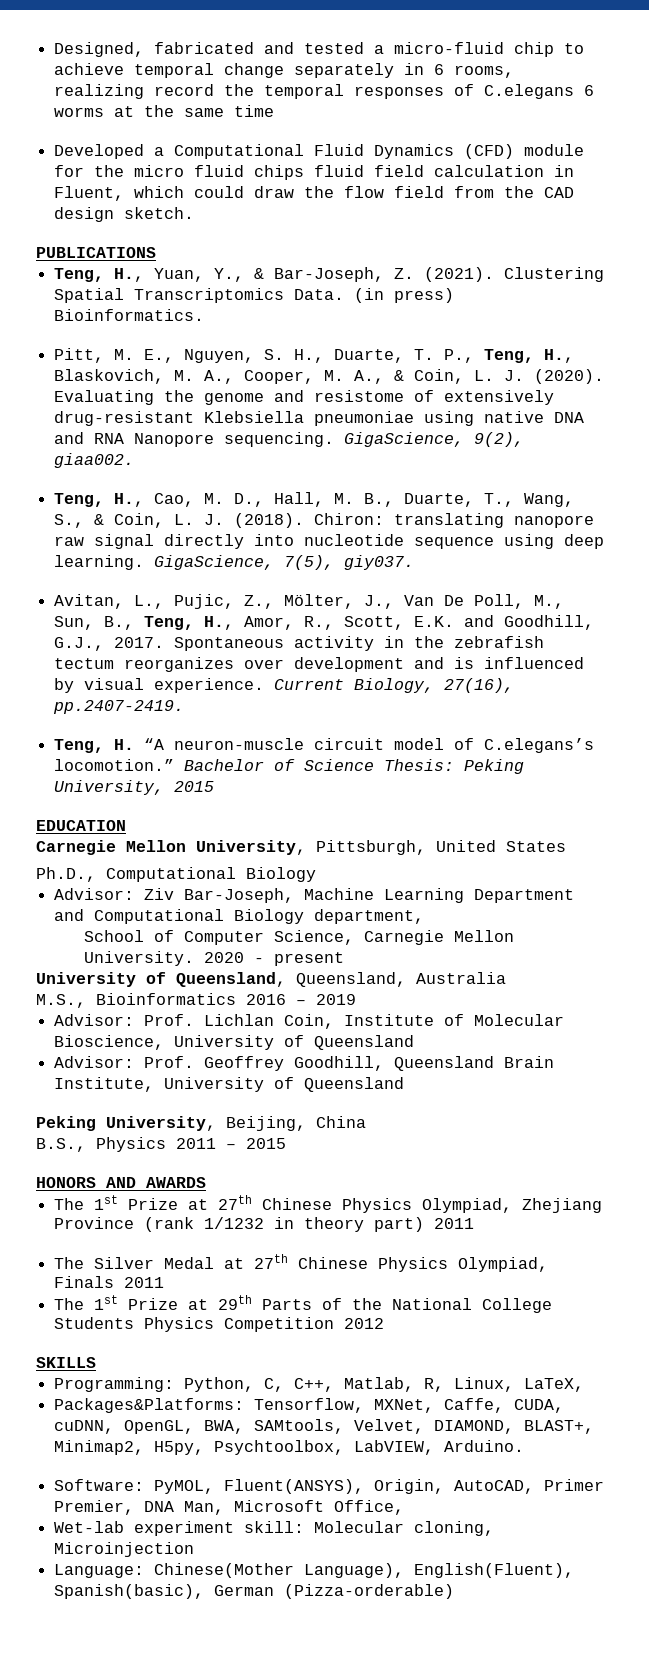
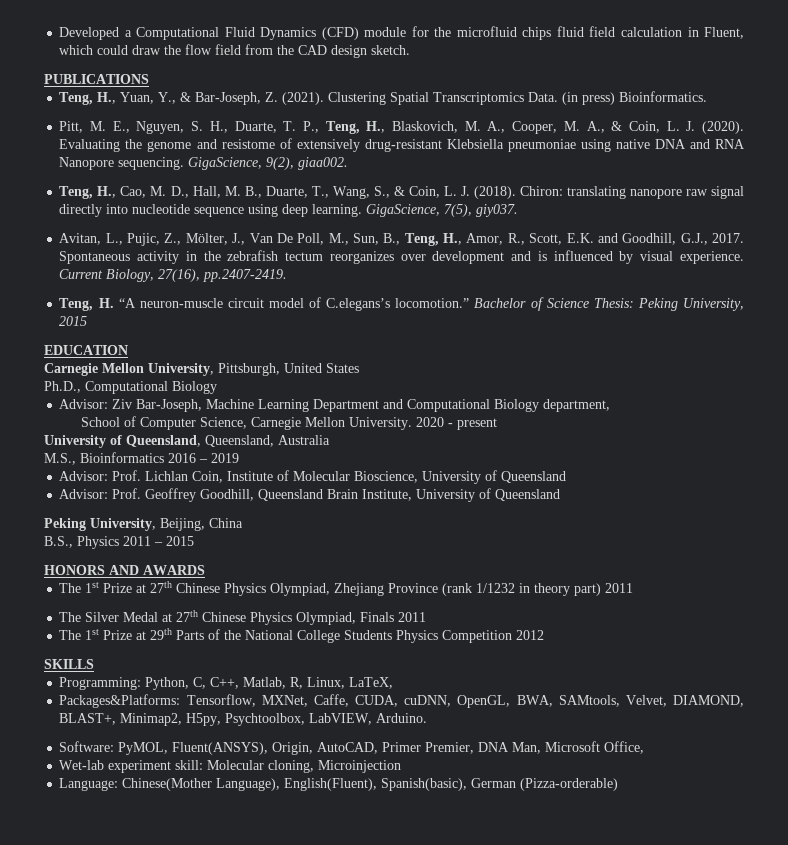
- Designed, fabricated and tested a micro-fluid chip to achieve temporal change separately in 6 rooms, realizing record the temporal responses of C.elegans 6 worms at the same time
- Developed a Computational Fluid Dynamics (CFD) module for the micro fluid chips fluid field calculation in Fluent, which could draw the flow field from the CAD design sketch.
+ Developed a Computational Fluid Dynamics (CFD) module for the microfluid chips fluid field calculation in Fluent, which could draw the flow field from the CAD design sketch.

